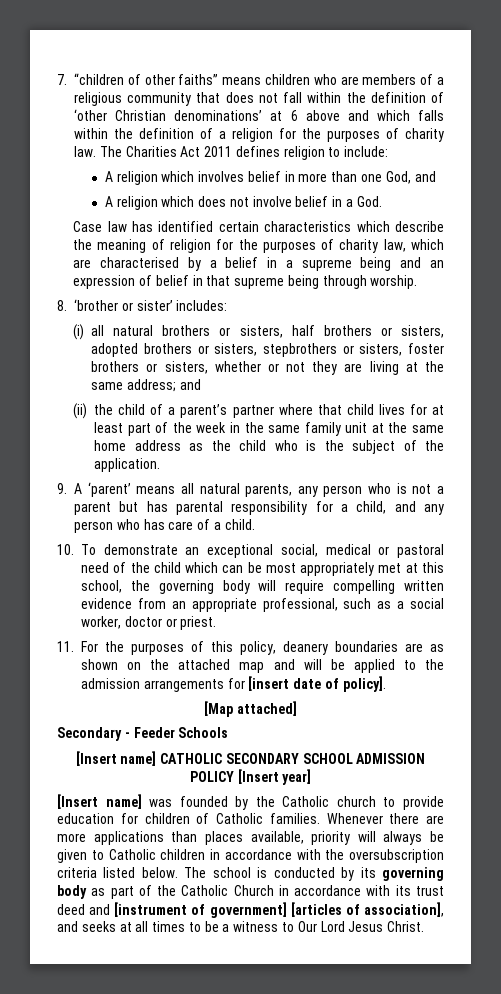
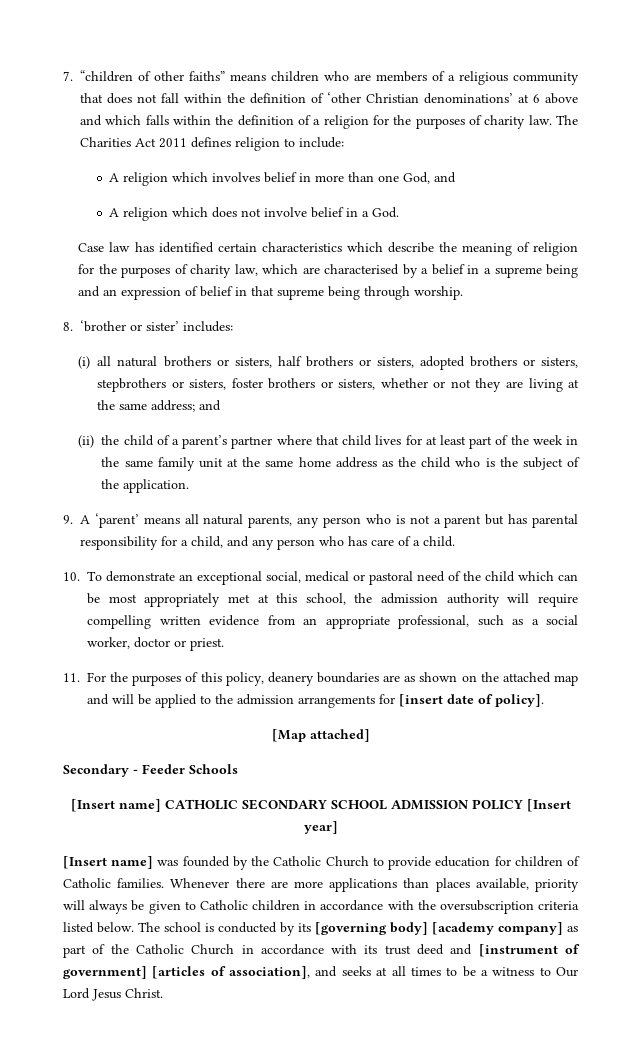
- 10. To demonstrate an exceptional social, medical or pastoral need of the child which can be most appropriately met at this school, the governing body will require compelling written evidence from an appropriate professional, such as a social worker, doctor or priest.
+ 10. To demonstrate an exceptional social, medical or pastoral need of the child which can be most appropriately met at this school, the admission authority will require compelling written evidence from an appropriate professional, such as a social worker, doctor or priest.
- [Insert name] was founded by the Catholic church to provide education for children of Catholic families.
+ [Insert name] was founded by the Catholic Church to provide education for children of Catholic families.
- The school is conducted by its governing body as part of the Catholic Church in accordance with its trust deed and [instrument of government] [articles of association], and seeks at all times to be a witness to Our Lord Jesus Christ.
+ The school is conducted by its [governing body] [academy company] as part of the Catholic Church in accordance with its trust deed and [instrument of government] [articles of association], and seeks at all times to be a witness to Our Lord Jesus Christ.

